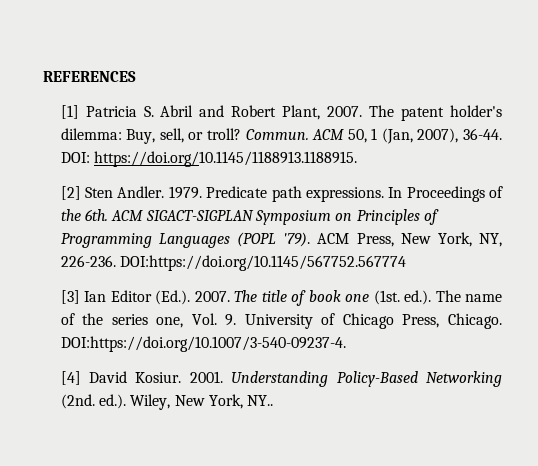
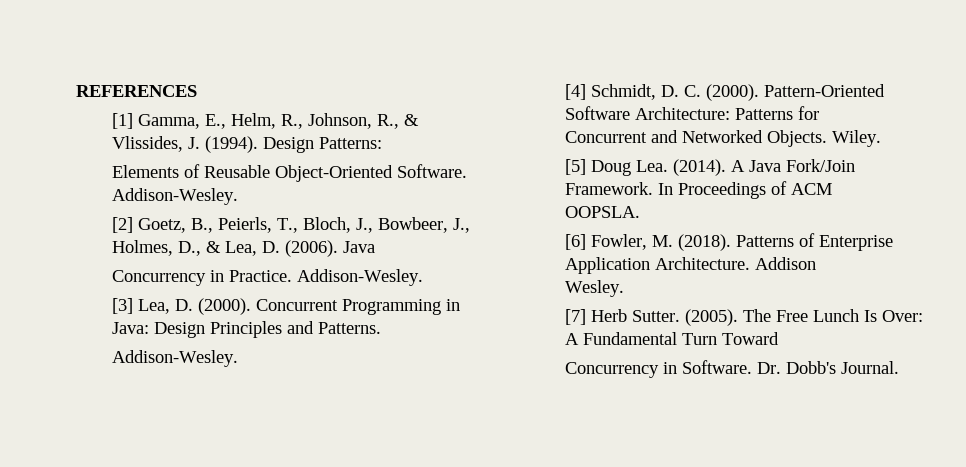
- [1] Patricia S. Abril and Robert Plant, 2007. The patent holder's dilemma: Buy, sell, or troll? Commun. ACM 50, 1 (Jan, 2007), 36-44. DOI: https://doi.org/10.1145/1188913.1188915.
- [2] Sten Andler. 1979. Predicate path expressions.
+ [1] Gamma, E., Helm, R., Johnson, R., & Vlissides, J. (1994). Design Patterns:
+ Elements of Reusable Object-Oriented Software. Addison-Wesley.
+ [2] Goetz, B., Peierls, T., Bloch, J., Bowbeer, J., Holmes, D., & Lea, D. (2006). Java
+ Concurrency in Practice. Addison-Wesley.
+ [3] Lea, D. (2000). Concurrent Programming in Java: Design Principles and Patterns.
+ Addison-Wesley.
+ [4] Schmidt, D. C. (2000). Pattern-Oriented Software Architecture: Patterns for
+ Concurrent and Networked Objects. Wiley.
+ [5] Doug Lea. (2014). A Java Fork/Join Framework.
- In Proceedings of the 6th. ACM SIGACT-SIGPLAN Symposium on Principles of Programming Languages (POPL '79). ACM Press, New York, NY, 226-236. DOI:https://doi.org/10.1145/567752.567774
- [3] Ian Editor (Ed.). 2007. The title of book one (1st. ed.). The name of the series one, Vol. 9. University of Chicago Press, Chicago. DOI:https://doi.org/10.1007/3-540-09237-4.
- [4] David Kosiur. 2001. Understanding Policy-Based Networking (2nd. ed.). Wiley, New York, NY..
+ In Proceedings of ACM
+ OOPSLA.
+ [6] Fowler, M. (2018). Patterns of Enterprise Application Architecture. Addison
+ Wesley.
+ [7] Herb Sutter. (2005). The Free Lunch Is Over: A Fundamental Turn Toward
+ Concurrency in Software. Dr. Dobb's Journal.

